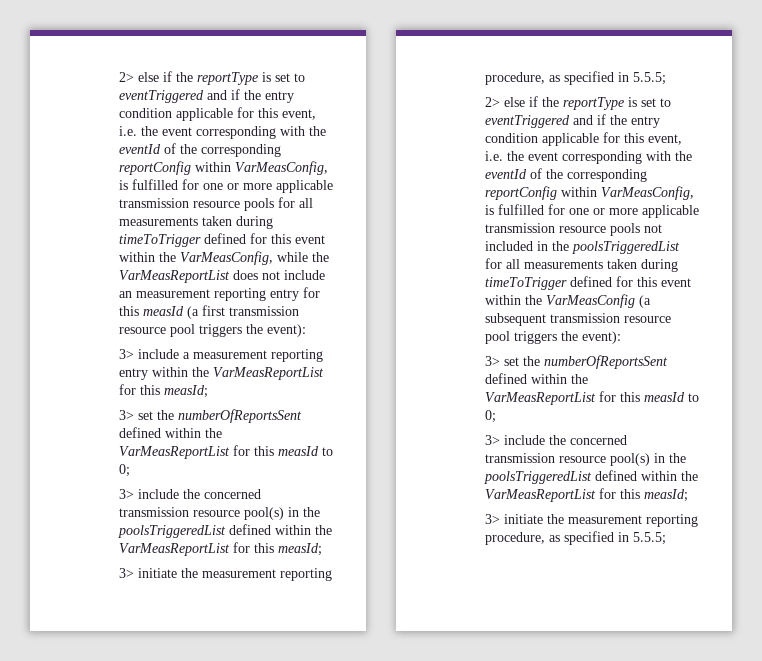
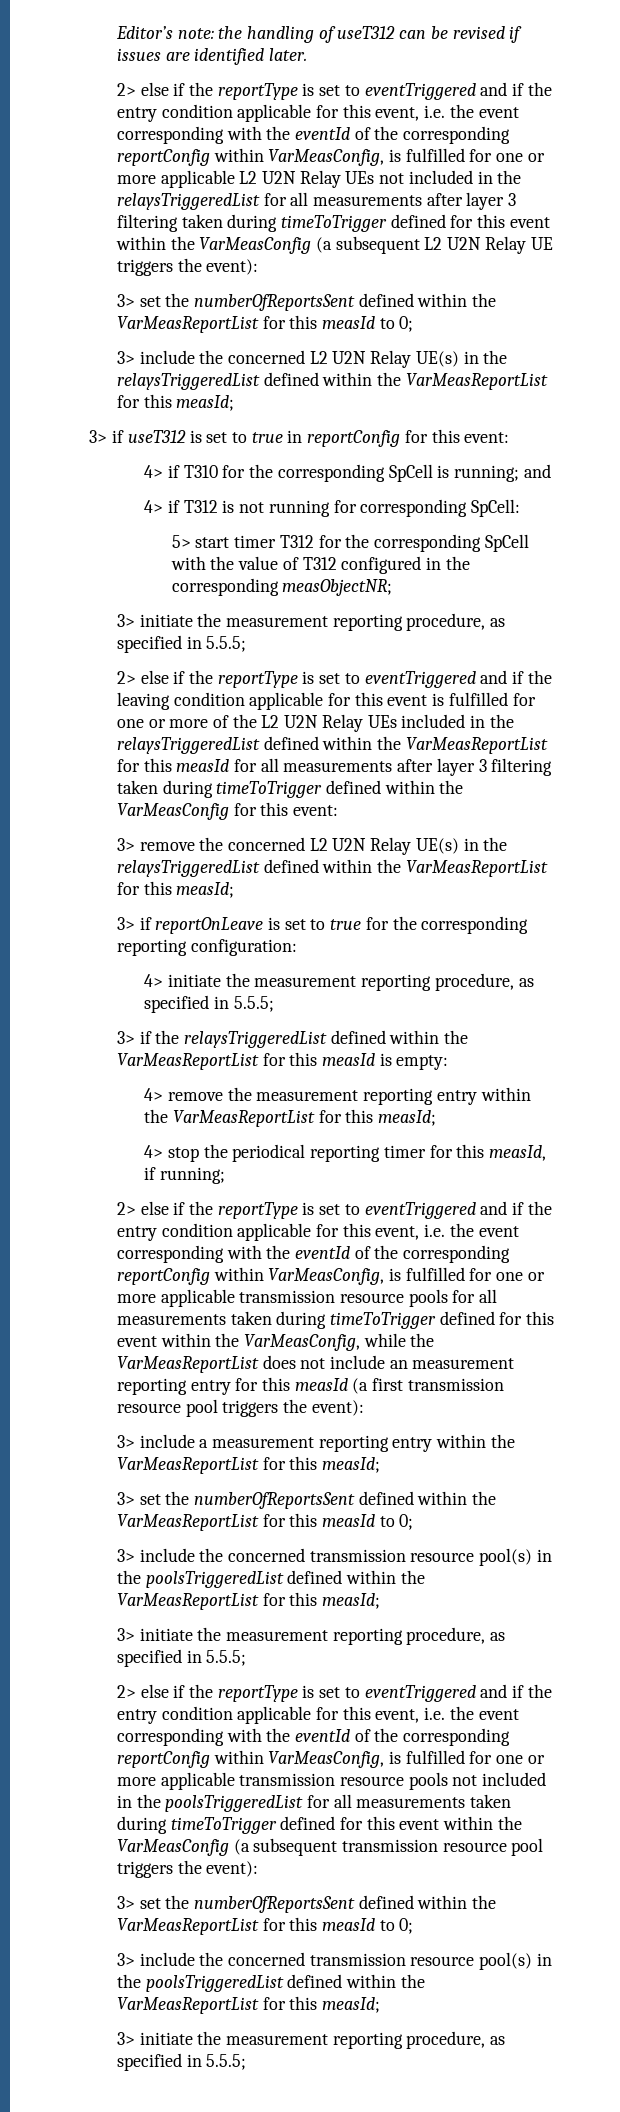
+ Editor’s note: the handling of useT312 can be revised if issues are identified later.
+ 2> else if the reportType is set to eventTriggered and if the entry condition applicable for this event, i.e. the event corresponding with the eventId of the corresponding reportConfig within VarMeasConfig, is fulfilled for one or more applicable L2 U2N Relay UEs not included in the relaysTriggeredList for all measurements after layer 3 filtering taken during timeToTrigger defined for this event within the VarMeasConfig (a subsequent L2 U2N Relay UE triggers the event):
+ 3> set the numberOfReportsSent defined within the VarMeasReportList for this measId to 0;
+ 3> include the concerned L2 U2N Relay UE(s) in the relaysTriggeredList defined within the VarMeasReportList for this measId;
+ 3> if useT312 is set to true in reportConfig for this event:
+ 4> if T310 for the corresponding SpCell is running; and
+ 4> if T312 is not running for corresponding SpCell:
+ 5> start timer T312 for the corresponding SpCell with the value of T312 configured in the corresponding measObjectNR;
+ 3> initiate the measurement reporting procedure, as specified in 5.5.5;
+ 2> else if the reportType is set to eventTriggered and if the leaving condition applicable for this event is fulfilled for one or more of the L2 U2N Relay UEs included in the relaysTriggeredList defined within the VarMeasReportList for this measId for all measurements after layer 3 filtering taken during timeToTrigger defined within the VarMeasConfig for this event:
+ 3> remove the concerned L2 U2N Relay UE(s) in the relaysTriggeredList defined within the VarMeasReportList for this measId;
+ 3> if reportOnLeave is set to true for the corresponding reporting configuration:
+ 4> initiate the measurement reporting procedure, as specified in 5.5.5;
+ 3> if the relaysTriggeredList defined within the VarMeasReportList for this measId is empty:
+ 4> remove the measurement reporting entry within the VarMeasReportList for this measId;
+ 4> stop the periodical reporting timer for this measId, if running;

